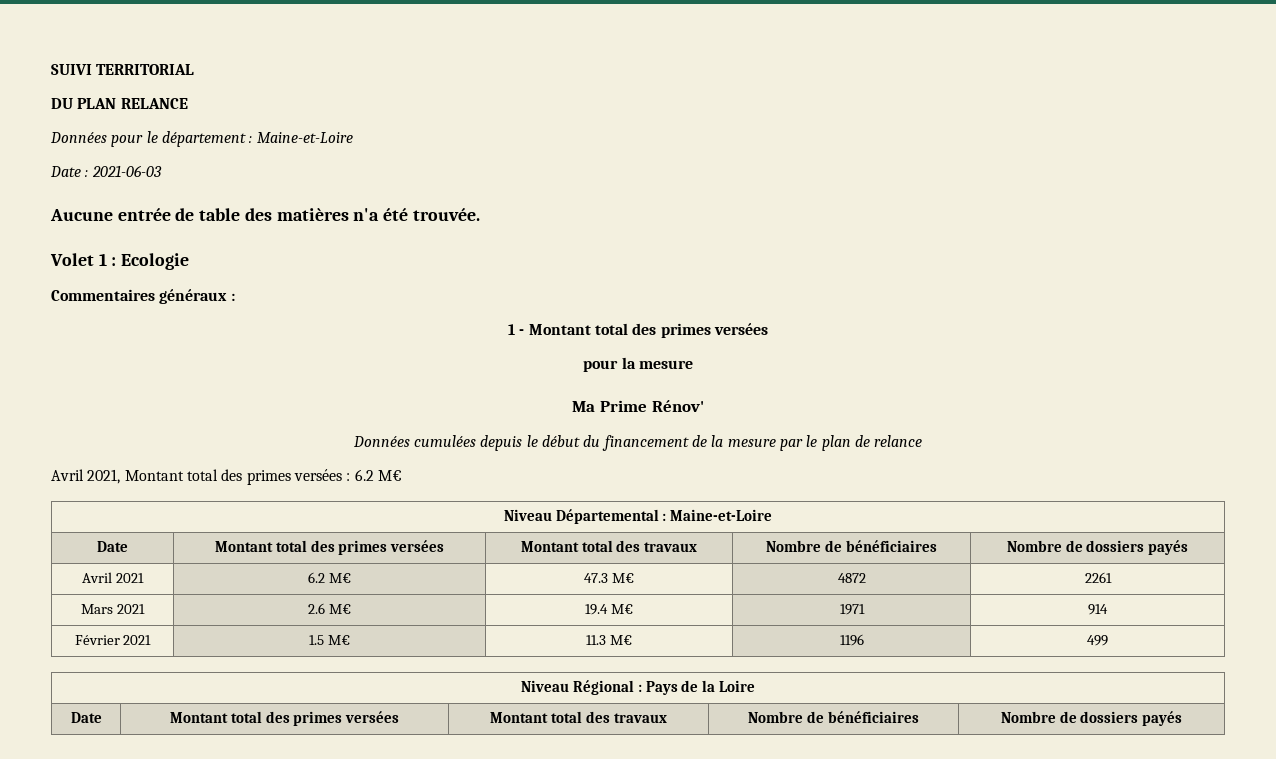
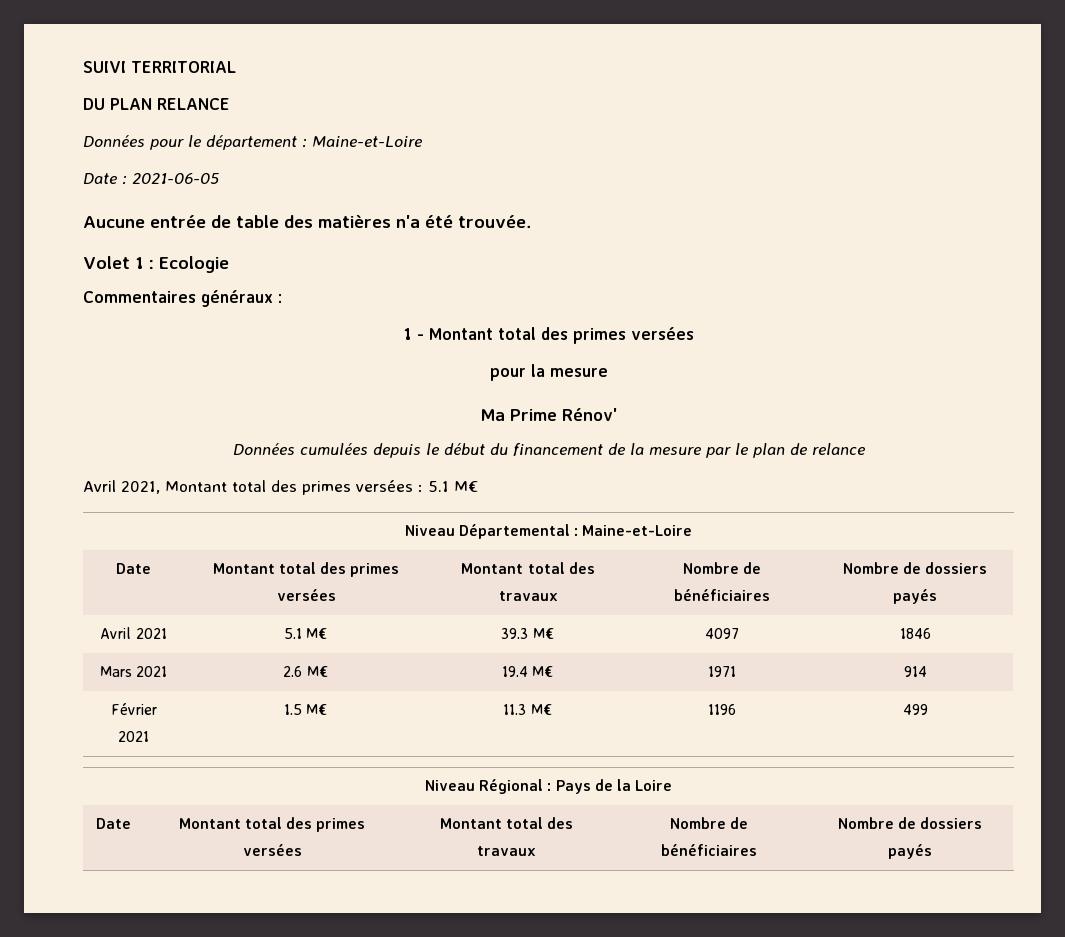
- Date : 2021-06-03
+ Date : 2021-06-05
- Avril 2021, Montant total des primes versées : 6.2 M€
+ Avril 2021, Montant total des primes versées : 5.1 M€
- Avril 2021 | 6.2 M€ | 47.3 M€ | 4872 | 2261
+ Avril 2021 | 5.1 M€ | 39.3 M€ | 4097 | 1846

